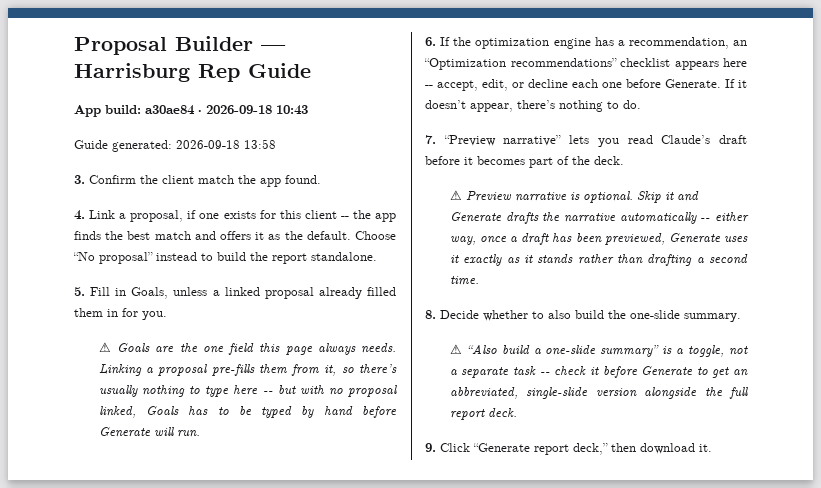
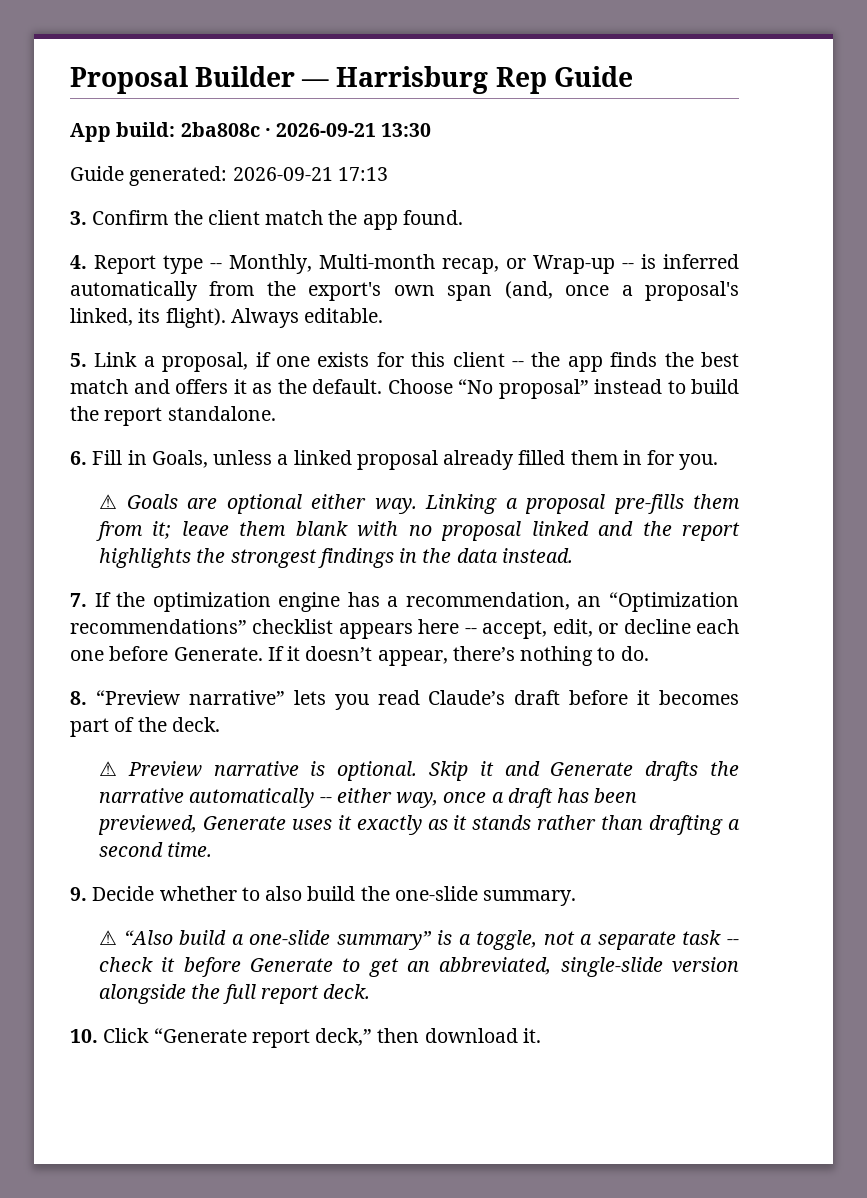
- App build: a30ae84 · 2026-09-18 10:43
+ App build: 2ba808c · 2026-09-21 13:30
- Guide generated: 2026-09-18 13:58
+ Guide generated: 2026-09-21 17:13
- 4. Link a proposal, if one exists for this client -- the app finds the best match and offers it as the default.
+ 4. Report type -- Monthly, Multi-month recap, or Wrap-up -- is inferred automatically from the export's own span (and, once a proposal's linked, its flight). Always editable.
+ 5. Link a proposal, if one exists for this client -- the app finds the best match and offers it as the default.
- 5. Fill in Goals, unless a linked proposal already filled them in for you.
+ 6. Fill in Goals, unless a linked proposal already filled them in for you.
- ⚠ Goals are the one field this page always needs.
+ ⚠ Goals are optional either way.
- Linking a proposal pre-fills them from it, so there’s usually nothing to type here -- but with no proposal linked, Goals has to be typed by hand before Generate will run.
- 6. If the optimization engine has a recommendation, an “Optimization recommendations” checklist appears here -- accept, edit, or decline each one before Generate.
+ Linking a proposal pre-fills them from it; leave them blank with no proposal linked and the report highlights the strongest findings in the data instead.
+ 7. If the optimization engine has a recommendation, an “Optimization recommendations” checklist appears here -- accept, edit, or decline each one before Generate.
- 7. “Preview narrative” lets you read Claude’s draft before it becomes part of the deck.
+ 8. “Preview narrative” lets you read Claude’s draft before it becomes part of the deck.
- 8. Decide whether to also build the one-slide summary.
+ 9. Decide whether to also build the one-slide summary.
- 9. Click “Generate report deck,” then download it.
+ 10. Click “Generate report deck,” then download it.

